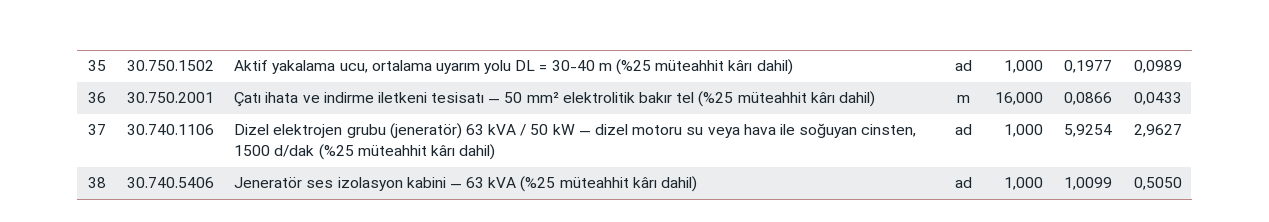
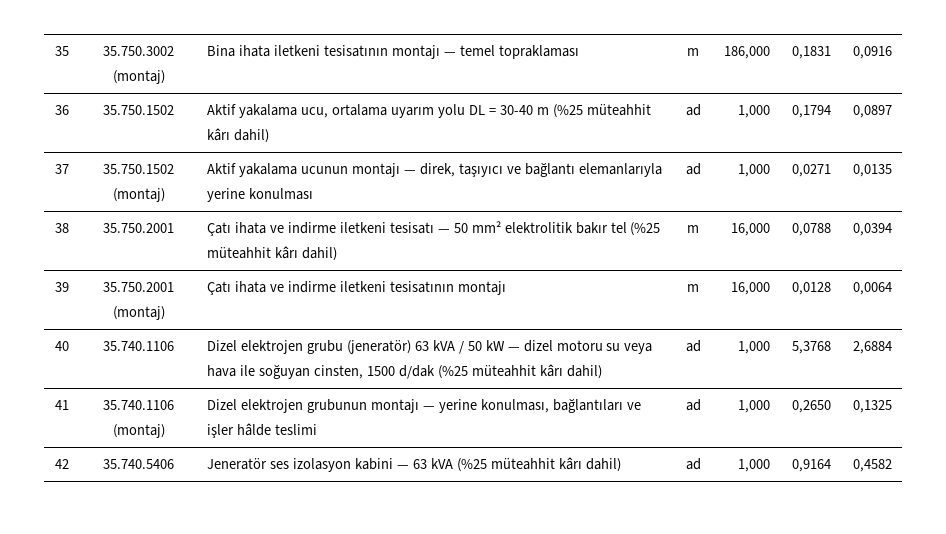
- 35 | 30.750.1502 | Aktif yakalama ucu, ortalama uyarım yolu DL = 30-40 m (%25 müteahhit kârı dahil) | ad | 1,000 | 0,1977 | 0,0989
- 36 | 30.750.2001 | Çatı ihata ve indirme iletkeni tesisatı — 50 mm² elektrolitik bakır tel (%25 müteahhit kârı dahil) | m | 16,000 | 0,0866 | 0,0433
- 37 | 30.740.1106 | Dizel elektrojen grubu (jeneratör) 63 kVA / 50 kW — dizel motoru su veya hava ile soğuyan cinsten, 1500 d/dak (%25 müteahhit kârı dahil) | ad | 1,000 | 5,9254 | 2,9627
- 38 | 30.740.5406 | Jeneratör ses izolasyon kabini — 63 kVA (%25 müteahhit kârı dahil) | ad | 1,000 | 1,0099 | 0,5050
+ 35 | 35.750.3002 (montaj) | Bina ihata iletkeni tesisatının montajı — temel topraklaması | m | 186,000 | 0,1831 | 0,0916
+ 36 | 35.750.1502 | Aktif yakalama ucu, ortalama uyarım yolu DL = 30-40 m (%25 müteahhit kârı dahil) | ad | 1,000 | 0,1794 | 0,0897
+ 37 | 35.750.1502 (montaj) | Aktif yakalama ucunun montajı — direk, taşıyıcı ve bağlantı elemanlarıyla yerine konulması | ad | 1,000 | 0,0271 | 0,0135
+ 38 | 35.750.2001 | Çatı ihata ve indirme iletkeni tesisatı — 50 mm² elektrolitik bakır tel (%25 müteahhit kârı dahil) | m | 16,000 | 0,0788 | 0,0394
+ 39 | 35.750.2001 (montaj) | Çatı ihata ve indirme iletkeni tesisatının montajı | m | 16,000 | 0,0128 | 0,0064
+ 40 | 35.740.1106 | Dizel elektrojen grubu (jeneratör) 63 kVA / 50 kW — dizel motoru su veya hava ile soğuyan cinsten, 1500 d/dak (%25 müteahhit kârı dahil) | ad | 1,000 | 5,3768 | 2,6884
+ 41 | 35.740.1106 (montaj) | Dizel elektrojen grubunun montajı — yerine konulması, bağlantıları ve işler hâlde teslimi | ad | 1,000 | 0,2650 | 0,1325
+ 42 | 35.740.5406 | Jeneratör ses izolasyon kabini — 63 kVA (%25 müteahhit kârı dahil) | ad | 1,000 | 0,9164 | 0,4582

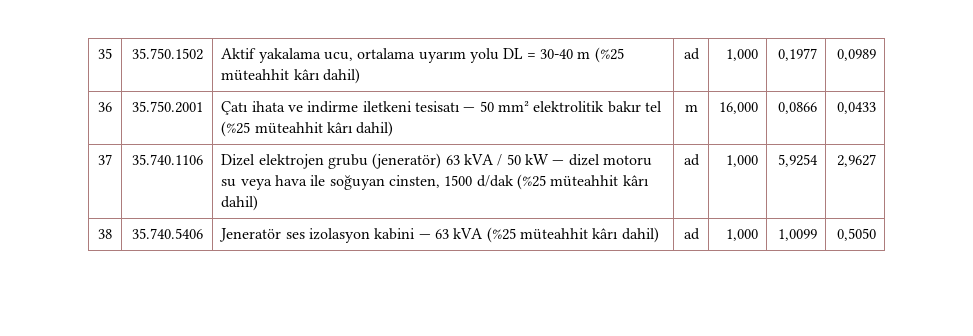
- 35 | 35.750.3002 (montaj) | Bina ihata iletkeni tesisatının montajı — temel topraklaması | m | 186,000 | 0,1831 | 0,0916
- 36 | 35.750.1502 | Aktif yakalama ucu, ortalama uyarım yolu DL = 30-40 m (%25 müteahhit kârı dahil) | ad | 1,000 | 0,1794 | 0,0897
- 37 | 35.750.1502 (montaj) | Aktif yakalama ucunun montajı — direk, taşıyıcı ve bağlantı elemanlarıyla yerine konulması | ad | 1,000 | 0,0271 | 0,0135
- 38 | 35.750.2001 | Çatı ihata ve indirme iletkeni tesisatı — 50 mm² elektrolitik bakır tel (%25 müteahhit kârı dahil) | m | 16,000 | 0,0788 | 0,0394
- 39 | 35.750.2001 (montaj) | Çatı ihata ve indirme iletkeni tesisatının montajı | m | 16,000 | 0,0128 | 0,0064
- 40 | 35.740.1106 | Dizel elektrojen grubu (jeneratör) 63 kVA / 50 kW — dizel motoru su veya hava ile soğuyan cinsten, 1500 d/dak (%25 müteahhit kârı dahil) | ad | 1,000 | 5,3768 | 2,6884
- 41 | 35.740.1106 (montaj) | Dizel elektrojen grubunun montajı — yerine konulması, bağlantıları ve işler hâlde teslimi | ad | 1,000 | 0,2650 | 0,1325
- 42 | 35.740.5406 | Jeneratör ses izolasyon kabini — 63 kVA (%25 müteahhit kârı dahil) | ad | 1,000 | 0,9164 | 0,4582
+ 35 | 35.750.1502 | Aktif yakalama ucu, ortalama uyarım yolu DL = 30-40 m (%25 müteahhit kârı dahil) | ad | 1,000 | 0,1977 | 0,0989
+ 36 | 35.750.2001 | Çatı ihata ve indirme iletkeni tesisatı — 50 mm² elektrolitik bakır tel (%25 müteahhit kârı dahil) | m | 16,000 | 0,0866 | 0,0433
+ 37 | 35.740.1106 | Dizel elektrojen grubu (jeneratör) 63 kVA / 50 kW — dizel motoru su veya hava ile soğuyan cinsten, 1500 d/dak (%25 müteahhit kârı dahil) | ad | 1,000 | 5,9254 | 2,9627
+ 38 | 35.740.5406 | Jeneratör ses izolasyon kabini — 63 kVA (%25 müteahhit kârı dahil) | ad | 1,000 | 1,0099 | 0,5050

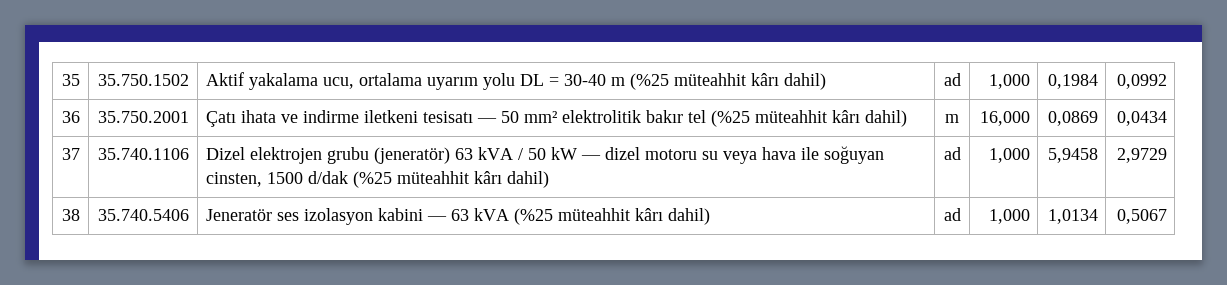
- 35 | 35.750.1502 | Aktif yakalama ucu, ortalama uyarım yolu DL = 30-40 m (%25 müteahhit kârı dahil) | ad | 1,000 | 0,1977 | 0,0989
+ 35 | 35.750.1502 | Aktif yakalama ucu, ortalama uyarım yolu DL = 30-40 m (%25 müteahhit kârı dahil) | ad | 1,000 | 0,1984 | 0,0992
- 36 | 35.750.2001 | Çatı ihata ve indirme iletkeni tesisatı — 50 mm² elektrolitik bakır tel (%25 müteahhit kârı dahil) | m | 16,000 | 0,0866 | 0,0433
+ 36 | 35.750.2001 | Çatı ihata ve indirme iletkeni tesisatı — 50 mm² elektrolitik bakır tel (%25 müteahhit kârı dahil) | m | 16,000 | 0,0869 | 0,0434
- 37 | 35.740.1106 | Dizel elektrojen grubu (jeneratör) 63 kVA / 50 kW — dizel motoru su veya hava ile soğuyan cinsten, 1500 d/dak (%25 müteahhit kârı dahil) | ad | 1,000 | 5,9254 | 2,9627
+ 37 | 35.740.1106 | Dizel elektrojen grubu (jeneratör) 63 kVA / 50 kW — dizel motoru su veya hava ile soğuyan cinsten, 1500 d/dak (%25 müteahhit kârı dahil) | ad | 1,000 | 5,9458 | 2,9729
- 38 | 35.740.5406 | Jeneratör ses izolasyon kabini — 63 kVA (%25 müteahhit kârı dahil) | ad | 1,000 | 1,0099 | 0,5050
+ 38 | 35.740.5406 | Jeneratör ses izolasyon kabini — 63 kVA (%25 müteahhit kârı dahil) | ad | 1,000 | 1,0134 | 0,5067

